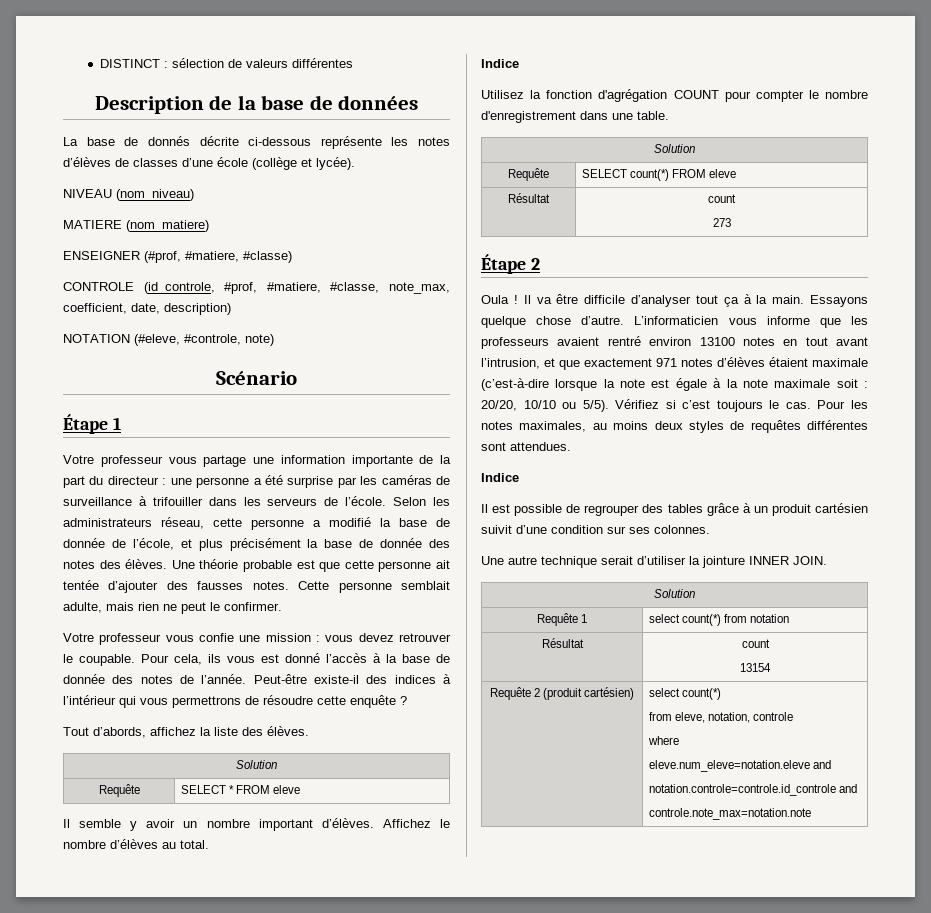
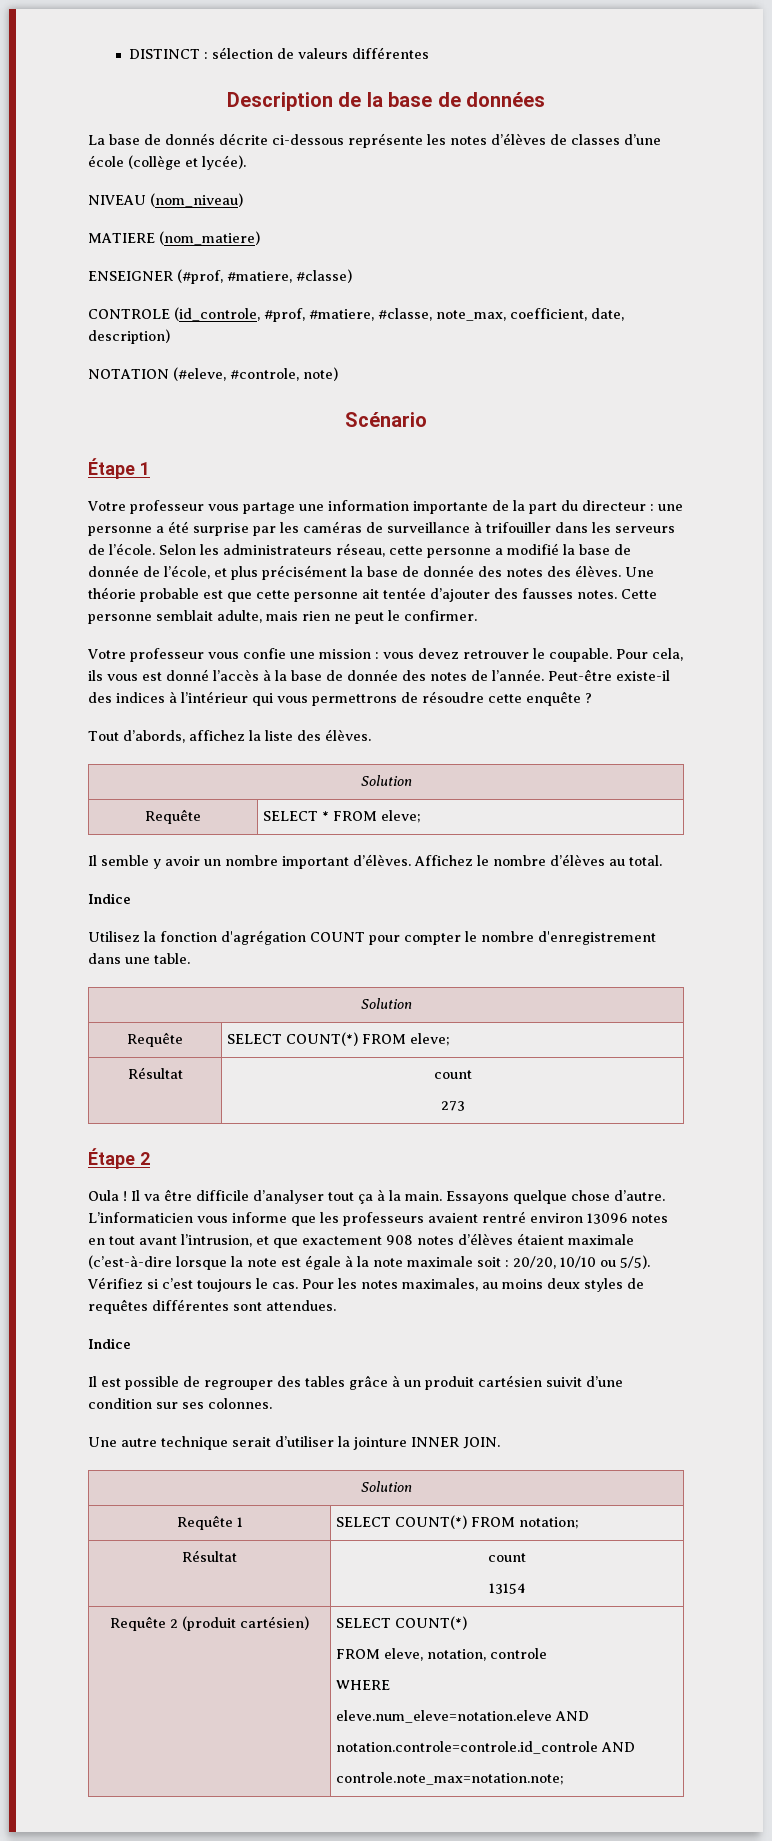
- Requête | SELECT * FROM eleve
+ Requête | SELECT * FROM eleve;
- Requête | SELECT count(*) FROM eleve
+ Requête | SELECT COUNT(*) FROM eleve;
- L’informaticien vous informe que les professeurs avaient rentré environ 13100 notes en tout avant l’intrusion, et que exactement 971 notes d’élèves étaient maximale (c’est-à-dire lorsque la note est égale à la note maximale soit : 20/20, 10/10 ou 5/5).
+ L’informaticien vous informe que les professeurs avaient rentré environ 13096 notes en tout avant l’intrusion, et que exactement 908 notes d’élèves étaient maximale (c’est-à-dire lorsque la note est égale à la note maximale soit : 20/20, 10/10 ou 5/5).
- Requête 1 | select count(*) from notation
+ Requête 1 | SELECT COUNT(*) FROM notation;
- Requête 2 (produit cartésien) | select count(*)
- from eleve, notation, controle
- where
- eleve.num_eleve=notation.eleve and
- notation.controle=controle.id_controle and
- controle.note_max=notation.note
+ Requête 2 (produit cartésien) | SELECT COUNT(*)
+ FROM eleve, notation, controle
+ WHERE
+ eleve.num_eleve=notation.eleve AND
+ notation.controle=controle.id_controle AND
+ controle.note_max=notation.note;

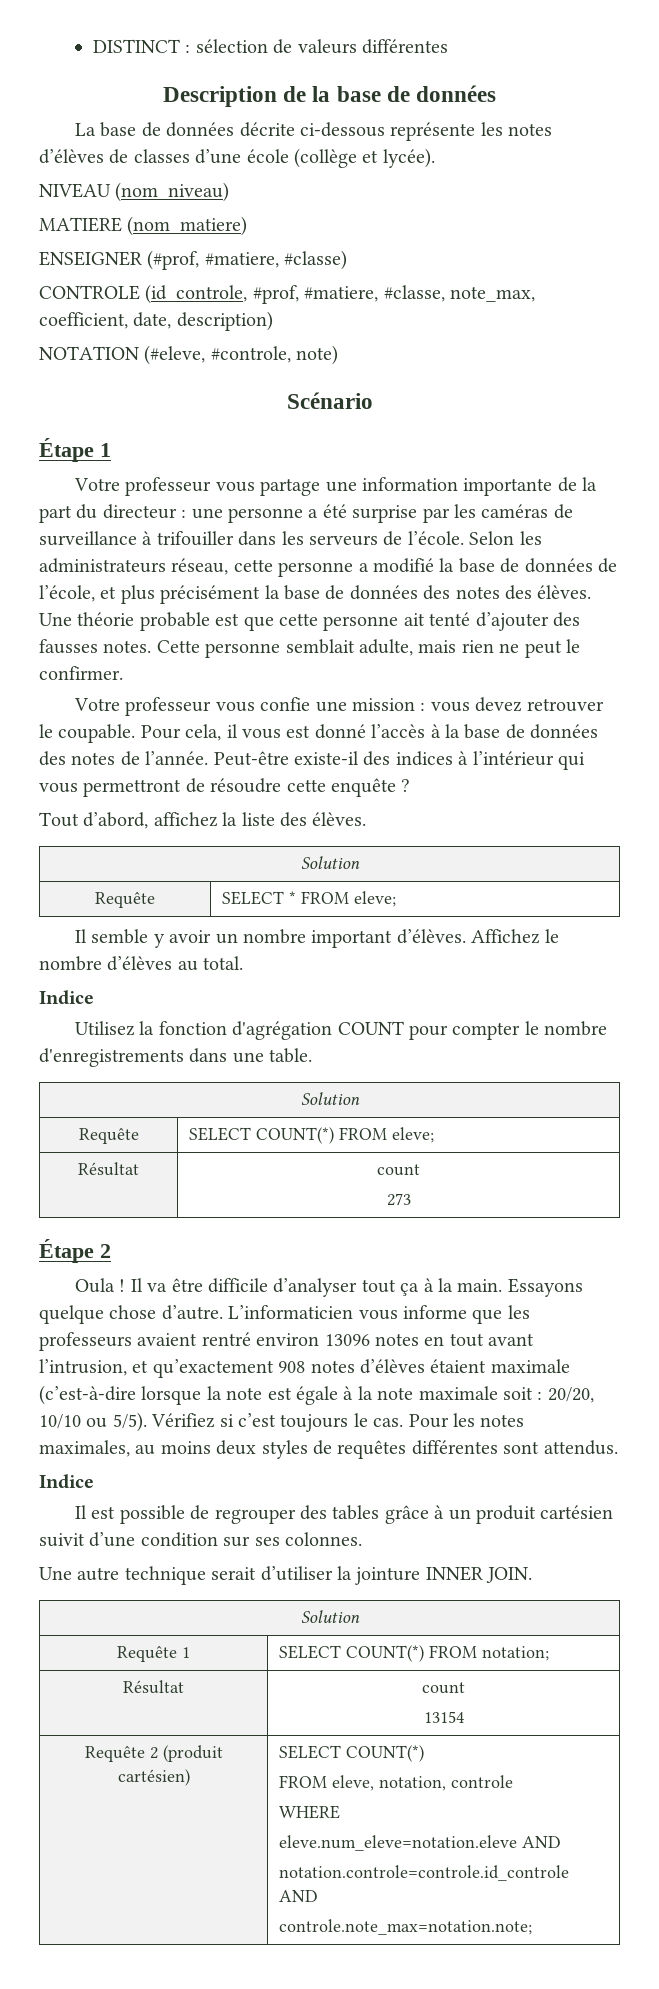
- La base de donnés décrite ci-dessous représente les notes d’élèves de classes d’une école (collège et lycée).
+ La base de données décrite ci-dessous représente les notes d’élèves de classes d’une école (collège et lycée).
- Selon les administrateurs réseau, cette personne a modifié la base de donnée de l’école, et plus précisément la base de donnée des notes des élèves.
+ Selon les administrateurs réseau, cette personne a modifié la base de données de l’école, et plus précisément la base de données des notes des élèves.
- Une théorie probable est que cette personne ait tentée d’ajouter des fausses notes.
+ Une théorie probable est que cette personne ait tenté d’ajouter des fausses notes.
- Pour cela, ils vous est donné l’accès à la base de donnée des notes de l’année.
+ Pour cela, il vous est donné l’accès à la base de données des notes de l’année.
- Peut-être existe-il des indices à l’intérieur qui vous permettrons de résoudre cette enquête ?
+ Peut-être existe-il des indices à l’intérieur qui vous permettront de résoudre cette enquête ?
- Tout d’abords, affichez la liste des élèves.
+ Tout d’abord, affichez la liste des élèves.
- Utilisez la fonction d'agrégation COUNT pour compter le nombre d'enregistrement dans une table.
+ Utilisez la fonction d'agrégation COUNT pour compter le nombre d'enregistrements dans une table.
- L’informaticien vous informe que les professeurs avaient rentré environ 13096 notes en tout avant l’intrusion, et que exactement 908 notes d’élèves étaient maximale (c’est-à-dire lorsque la note est égale à la note maximale soit : 20/20, 10/10 ou 5/5).
+ L’informaticien vous informe que les professeurs avaient rentré environ 13096 notes en tout avant l’intrusion, et qu’exactement 908 notes d’élèves étaient maximale (c’est-à-dire lorsque la note est égale à la note maximale soit : 20/20, 10/10 ou 5/5).
- Pour les notes maximales, au moins deux styles de requêtes différentes sont attendues.
+ Pour les notes maximales, au moins deux styles de requêtes différentes sont attendus.

